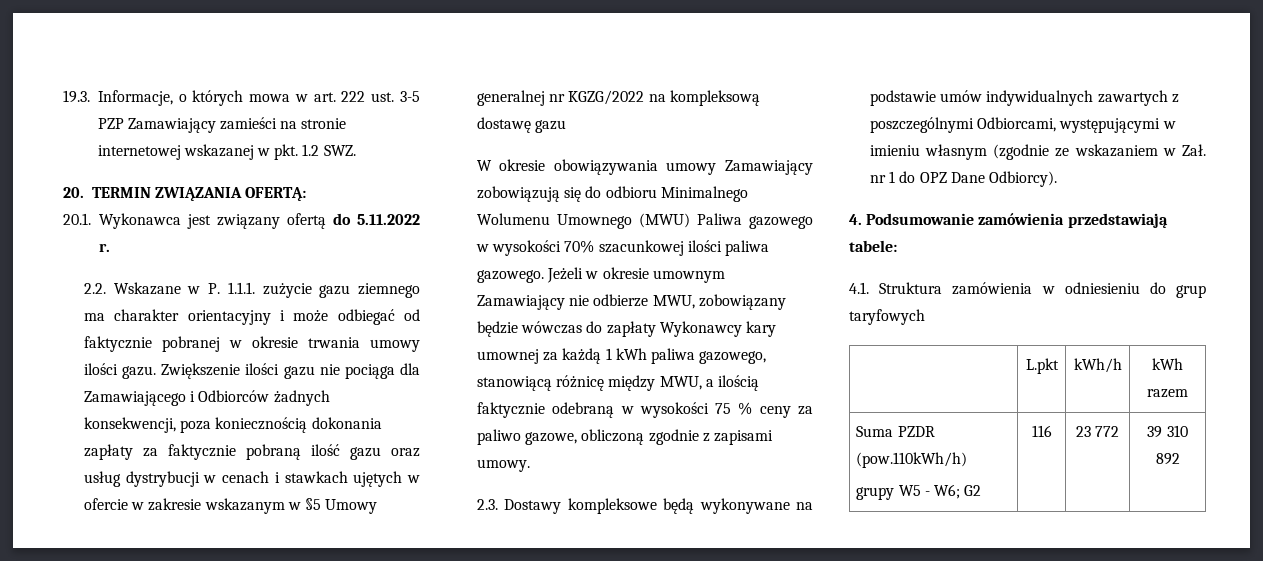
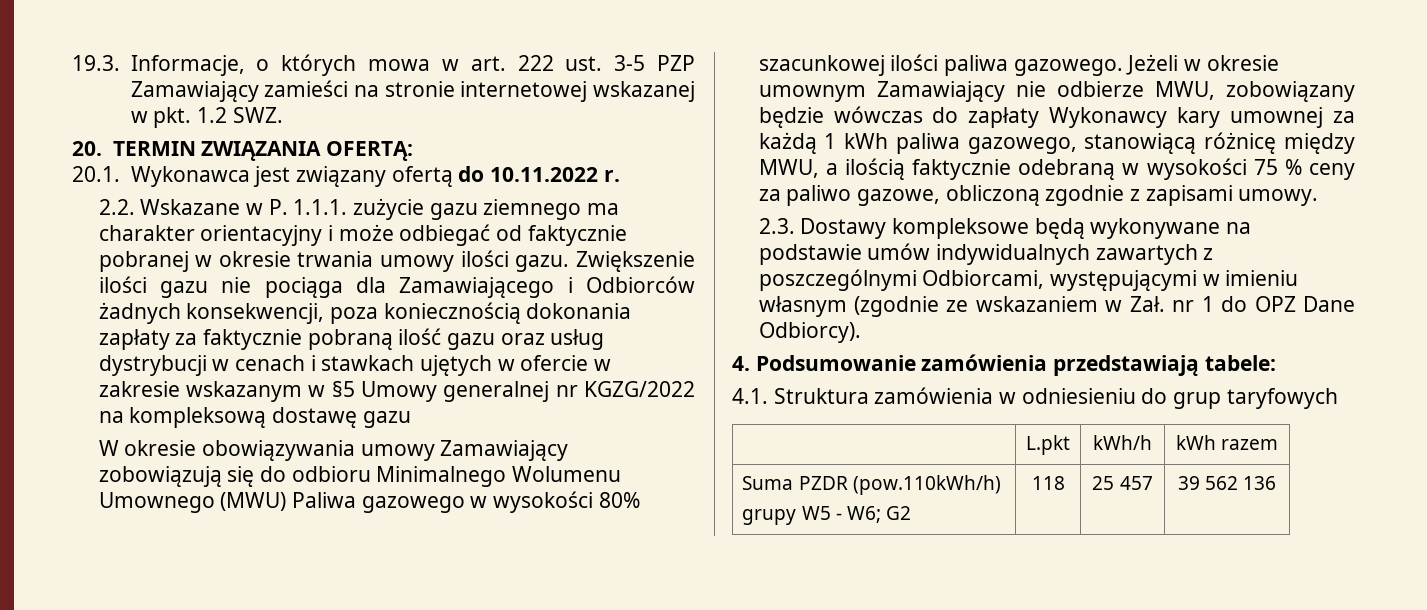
- 20.1. Wykonawca jest związany ofertą do 5.11.2022 r.
+ 20.1. Wykonawca jest związany ofertą do 10.11.2022 r.
- W okresie obowiązywania umowy Zamawiający zobowiązują się do odbioru Minimalnego Wolumenu Umownego (MWU) Paliwa gazowego w wysokości 70% szacunkowej ilości paliwa gazowego.
+ W okresie obowiązywania umowy Zamawiający zobowiązują się do odbioru Minimalnego Wolumenu Umownego (MWU) Paliwa gazowego w wysokości 80% szacunkowej ilości paliwa gazowego.
  Suma PZDR (pow.110kWh/h)
- grupy W5 - W6; G2 | 116 | 23 772 | 39 310 892
+ grupy W5 - W6; G2 | 118 | 25 457 | 39 562 136

